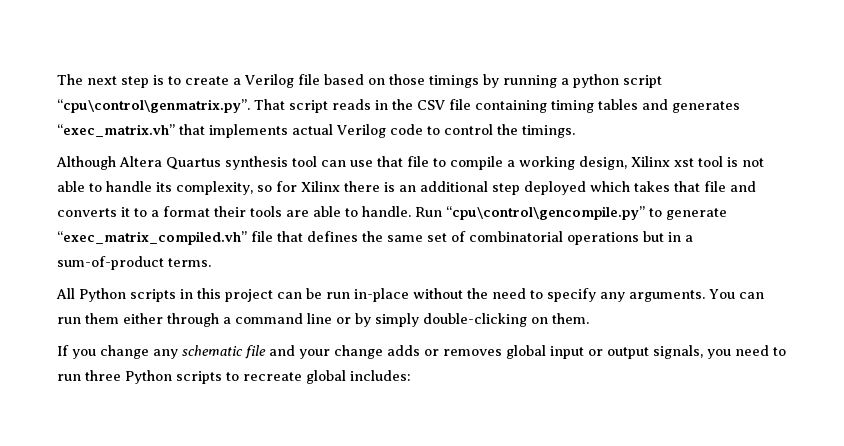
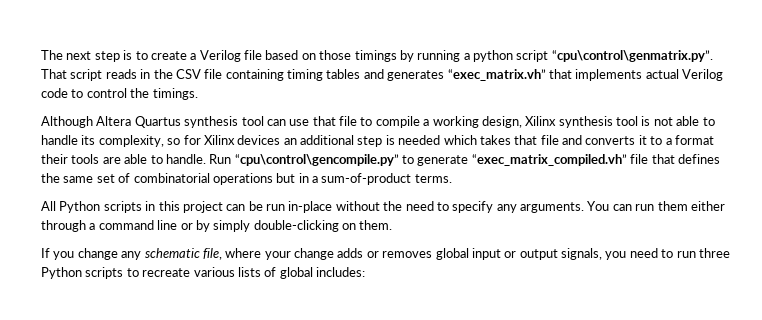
- Although Altera Quartus synthesis tool can use that file to compile a working design, Xilinx xst tool is not able to handle its complexity, so for Xilinx there is an additional step deployed which takes that file and converts it to a format their tools are able to handle.
+ Although Altera Quartus synthesis tool can use that file to compile a working design, Xilinx synthesis tool is not able to handle its complexity, so for Xilinx devices an additional step is needed which takes that file and converts it to a format their tools are able to handle.
- If you change any schematic file and your change adds or removes global input or output signals, you need to run three Python scripts to recreate global includes:
+ If you change any schematic file, where your change adds or removes global input or output signals, you need to run three Python scripts to recreate various lists of global includes:

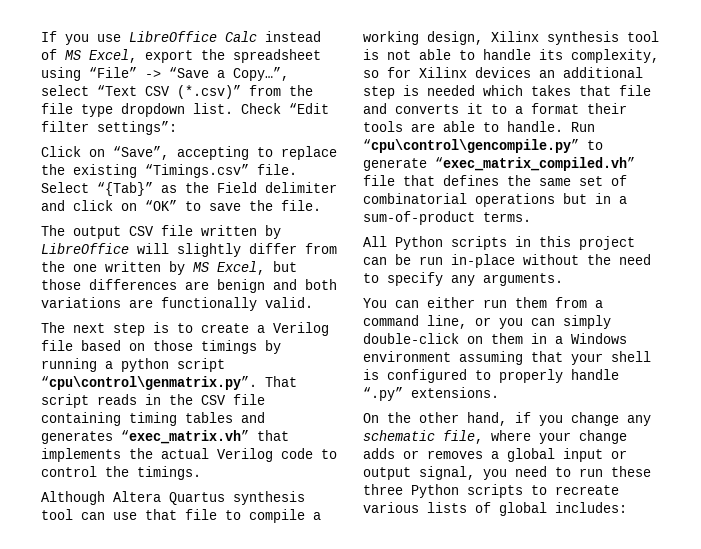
+ If you use LibreOffice Calc instead of MS Excel, export the spreadsheet using “File” -> “Save a Copy…”, select “Text CSV (*.csv)” from the file type dropdown list. Check “Edit filter settings”:
+ Click on “Save”, accepting to replace the existing “Timings.csv” file. Select “{Tab}” as the Field delimiter and click on “OK” to save the file.
+ The output CSV file written by LibreOffice will slightly differ from the one written by MS Excel, but those differences are benign and both variations are functionally valid.
- The next step is to create a Verilog file based on those timings by running a python script “cpu\control\genmatrix.py”. That script reads in the CSV file containing timing tables and generates “exec_matrix.vh” that implements actual Verilog code to control the timings.
+ The next step is to create a Verilog file based on those timings by running a python script “cpu\control\genmatrix.py”. That script reads in the CSV file containing timing tables and generates “exec_matrix.vh” that implements the actual Verilog code to control the timings.
- All Python scripts in this project can be run in-place without the need to specify any arguments. You can run them either through a command line or by simply double-clicking on them.
- If you change any schematic file, where your change adds or removes global input or output signals, you need to run three Python scripts to recreate various lists of global includes:
+ All Python scripts in this project can be run in-place without the need to specify any arguments.
+ You can either run them from a command line, or you can simply double-click on them in a Windows environment assuming that your shell is configured to properly handle “.py” extensions.
+ On the other hand, if you change any schematic file, where your change adds or removes a global input or output signal, you need to run these three Python scripts to recreate various lists of global includes:

